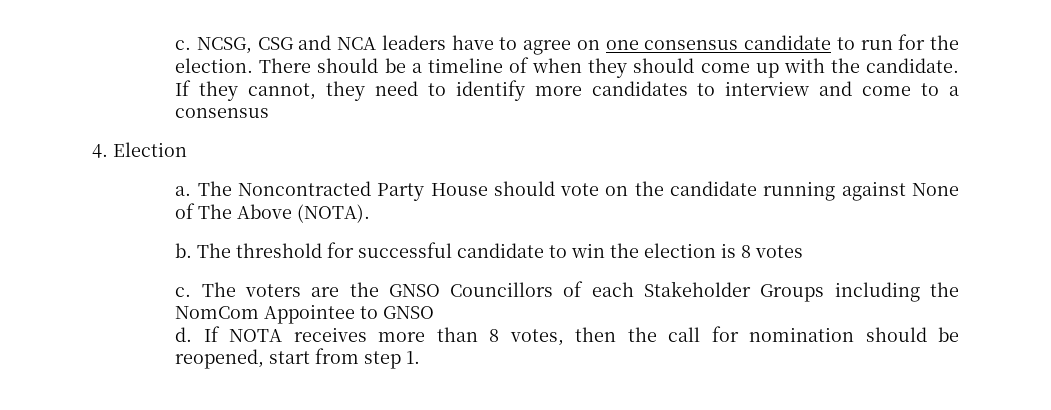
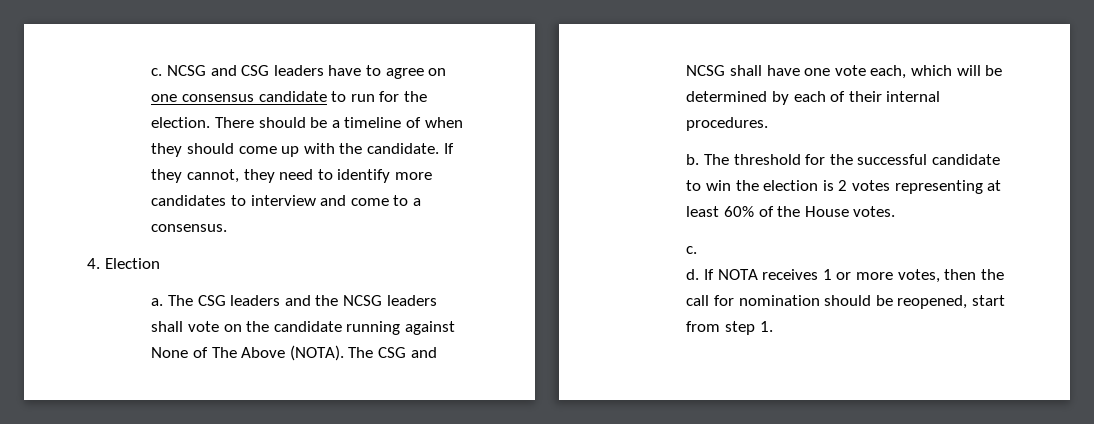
- c. NCSG, CSG and NCA leaders have to agree on one consensus candidate to run for the election.
+ c. NCSG and CSG leaders have to agree on one consensus candidate to run for the election.
- If they cannot, they need to identify more candidates to interview and come to a consensus
+ If they cannot, they need to identify more candidates to interview and come to a consensus.
- The Noncontracted Party House should vote on the candidate running against None of The Above (NOTA).
+ The CSG leaders and the NCSG leaders shall vote on the candidate running against None of The Above (NOTA). The CSG and NCSG shall have one vote each, which will be determined by each of their internal procedures.
- The threshold for successful candidate to win the election is 8 votes
- c. The voters are the GNSO Councillors of each Stakeholder Groups including the NomCom Appointee to GNSO
+ The threshold for the successful candidate to win the election is 2 votes representing at least 60% of the House votes.
+ c.
- If NOTA receives more than 8 votes, then the call for nomination should be reopened, start from step 1.
+ If NOTA receives 1 or more votes, then the call for nomination should be reopened, start from step 1.

